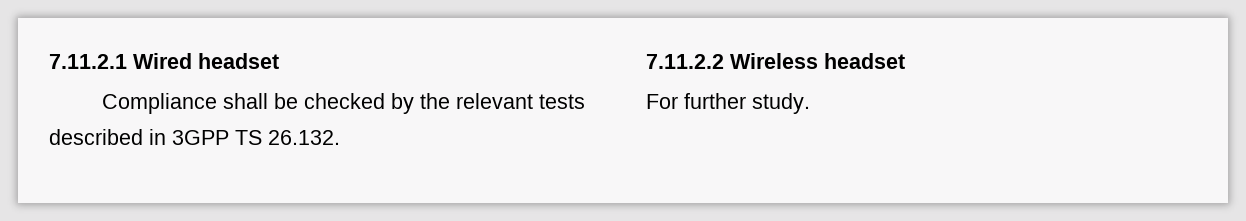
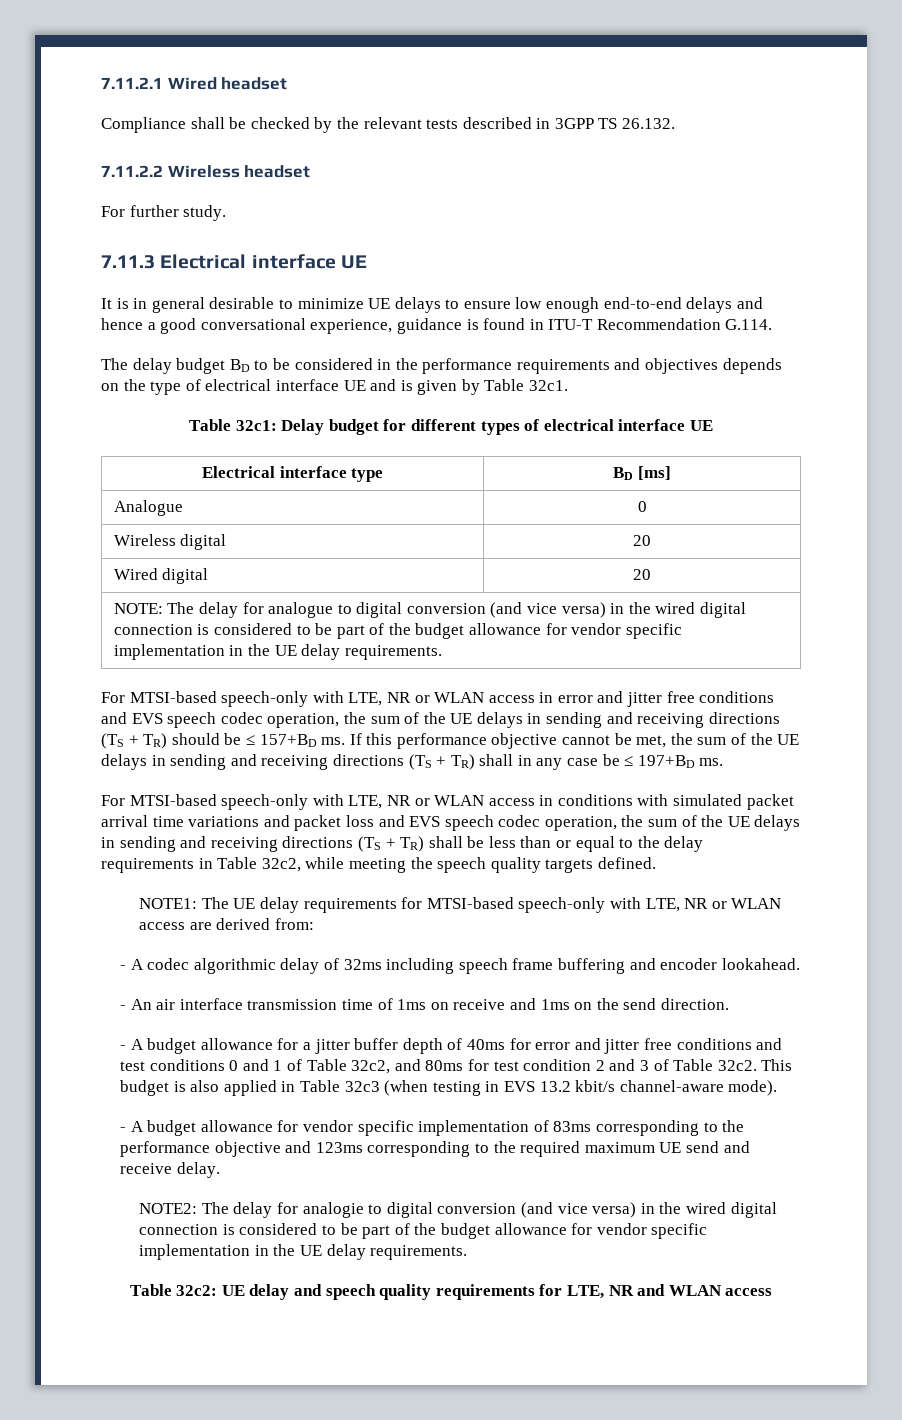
+ 7.11.3 Electrical interface UE
+ It is in general desirable to minimize UE delays to ensure low enough end-to-end delays and hence a good conversational experience, guidance is found in ITU-T Recommendation G.114.
+ The delay budget BD to be considered in the performance requirements and objectives depends on the type of electrical interface UE and is given by Table 32c1.
+ Table 32c1: Delay budget for different types of electrical interface UE
+ Electrical interface type | BD [ms]
+ Analogue | 0
+ Wireless digital | 20
+ Wired digital | 20
+ NOTE: The delay for analogue to digital conversion (and vice versa) in the wired digital connection is considered to be part of the budget allowance for vendor specific implementation in the UE delay requirements.
+ For MTSI-based speech-only with LTE, NR or WLAN access in error and jitter free conditions and EVS speech codec operation, the sum of the UE delays in sending and receiving directions (TS + TR) should be ≤ 157+BD ms. If this performance objective cannot be met, the sum of the UE delays in sending and receiving directions (TS + TR) shall in any case be ≤ 197+BD ms.
+ For MTSI-based speech-only with LTE, NR or WLAN access in conditions with simulated packet arrival time variations and packet loss and EVS speech codec operation, the sum of the UE delays in sending and receiving directions (TS + TR) shall be less than or equal to the delay requirements in Table 32c2, while meeting the speech quality targets defined.
+ NOTE1: The UE delay requirements for MTSI-based speech-only with LTE, NR or WLAN access are derived from:
+ - A codec algorithmic delay of 32ms including speech frame buffering and encoder lookahead.
+ - An air interface transmission time of 1ms on receive and 1ms on the send direction.
+ - A budget allowance for a jitter buffer depth of 40ms for error and jitter free conditions and test conditions 0 and 1 of Table 32c2, and 80ms for test condition 2 and 3 of Table 32c2. This budget is also applied in Table 32c3 (when testing in EVS 13.2 kbit/s channel-aware mode).
+ - A budget allowance for vendor specific implementation of 83ms corresponding to the performance objective and 123ms corresponding to the required maximum UE send and receive delay.
+ NOTE2: The delay for analogie to digital conversion (and vice versa) in the wired digital connection is considered to be part of the budget allowance for vendor specific implementation in the UE delay requirements.
+ Table 32c2: UE delay and speech quality requirements for LTE, NR and WLAN access

